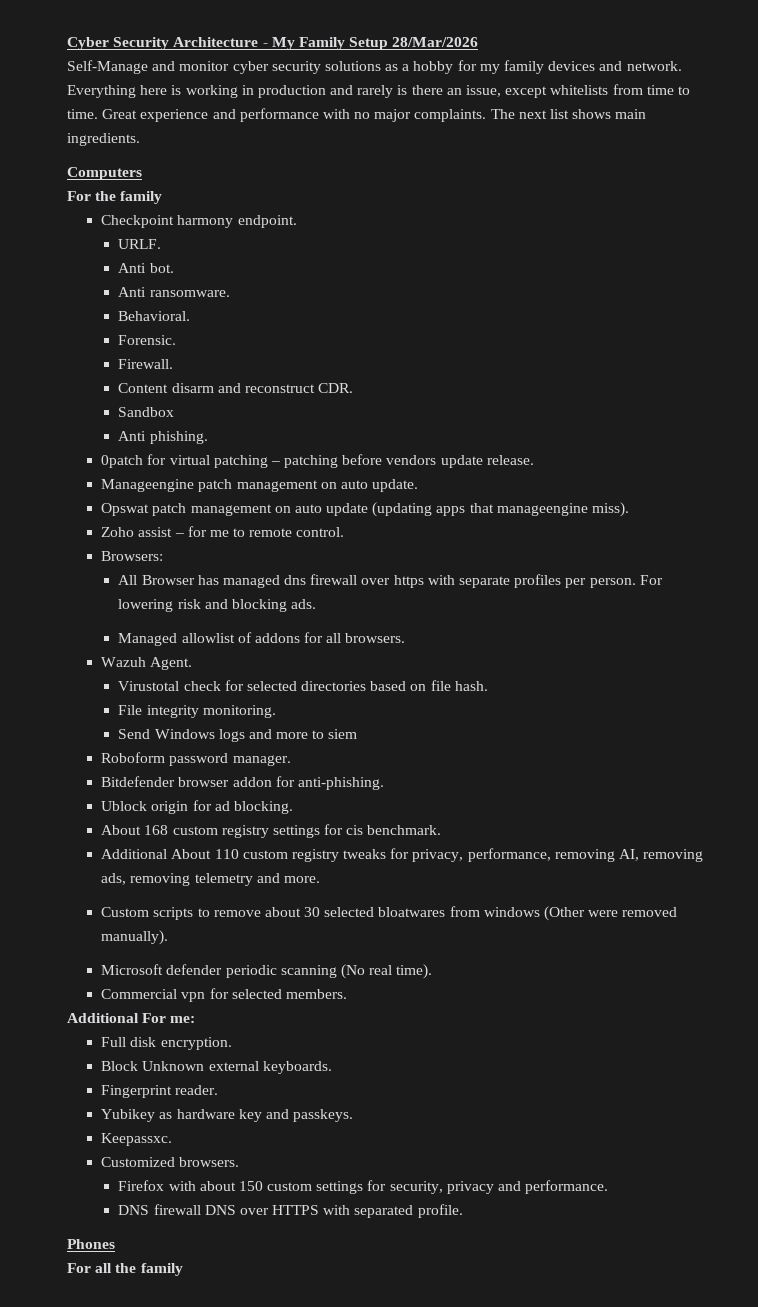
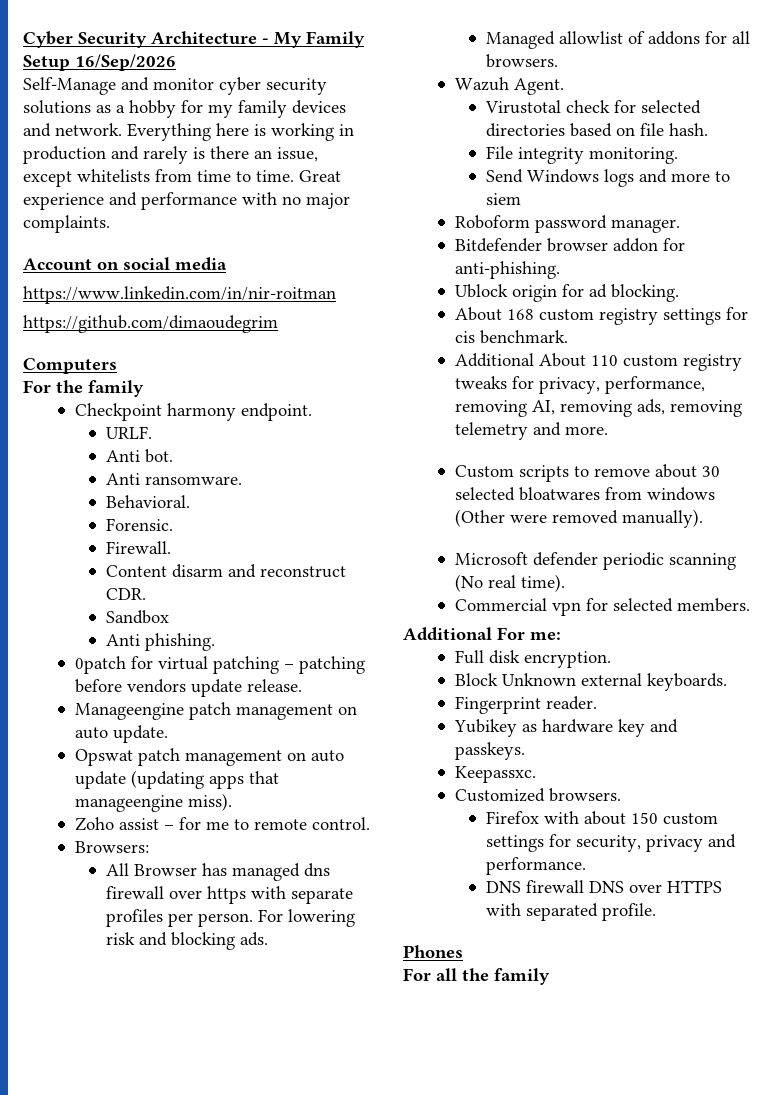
- Cyber Security Architecture - My Family Setup 28/Mar/2026
+ Cyber Security Architecture - My Family Setup 16/Sep/2026
- Great experience and performance with no major complaints. The next list shows main ingredients.
+ Great experience and performance with no major complaints.
+ Account on social media
+ https://www.linkedin.com/in/nir-roitman
+ https://github.com/dimaoudegrim

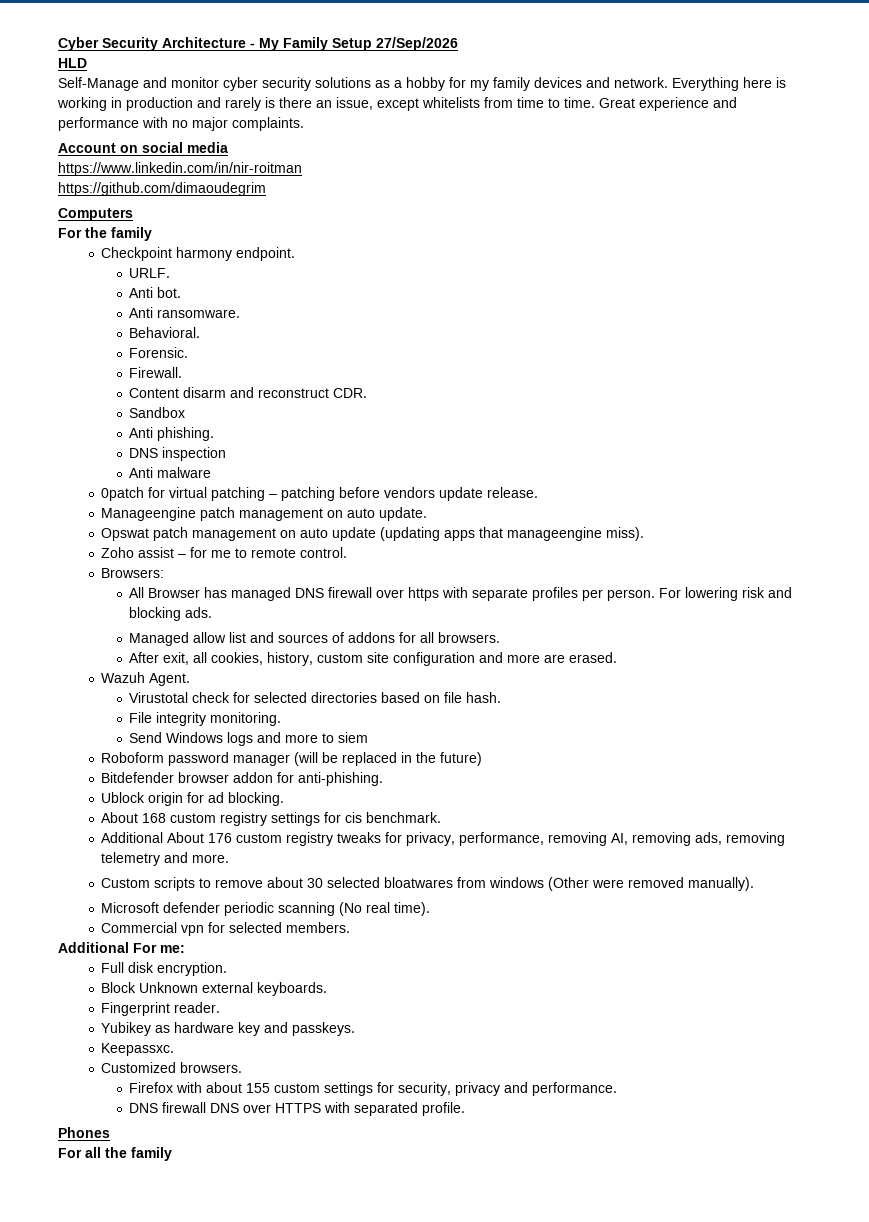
- Cyber Security Architecture - My Family Setup 16/Sep/2026
+ Cyber Security Architecture - My Family Setup 27/Sep/2026
+ HLD
+ DNS inspection
+ Anti malware
- All Browser has managed dns firewall over https with separate profiles per person.
+ All Browser has managed DNS firewall over https with separate profiles per person.
- Managed allowlist of addons for all browsers.
+ Managed allow list and sources of addons for all browsers.
+ After exit, all cookies, history, custom site configuration and more are erased.
- Roboform password manager.
+ Roboform password manager (will be replaced in the future)
- Additional About 110 custom registry tweaks for privacy, performance, removing AI, removing ads, removing telemetry and more.
+ Additional About 176 custom registry tweaks for privacy, performance, removing AI, removing ads, removing telemetry and more.
- Firefox with about 150 custom settings for security, privacy and performance.
+ Firefox with about 155 custom settings for security, privacy and performance.

